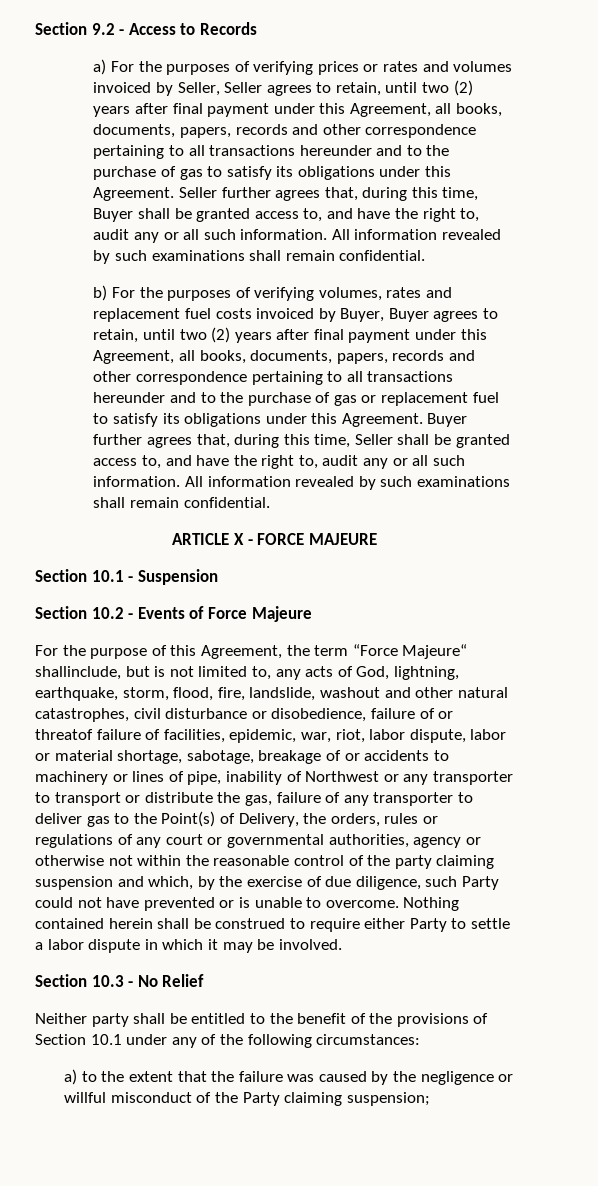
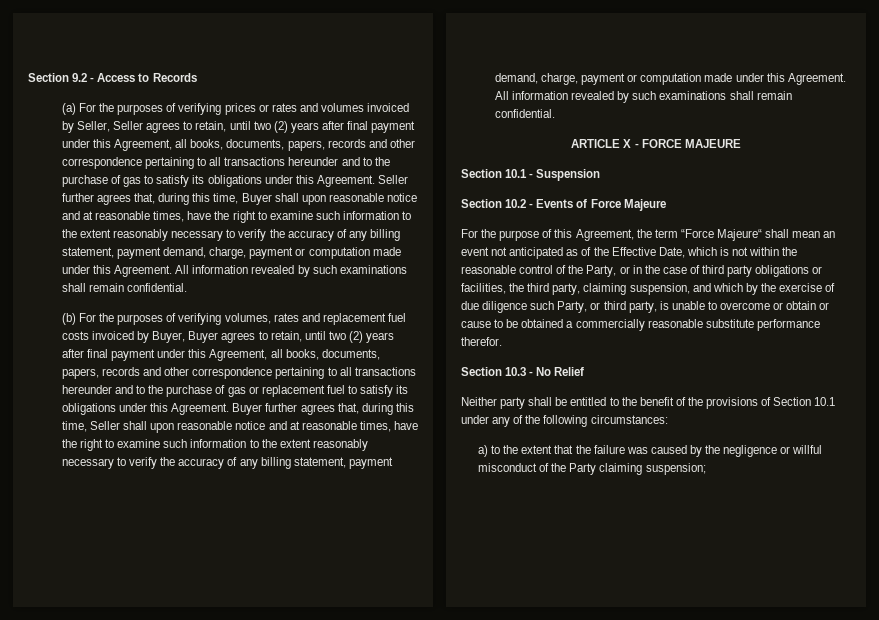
- a) For the purposes of verifying prices or rates and volumes invoiced by Seller, Seller agrees to retain, until two (2) years after final payment under this Agreement, all books, documents, papers, records and other correspondence pertaining to all transactions hereunder and to the purchase of gas to satisfy its obligations under this Agreement.
+ (a) For the purposes of verifying prices or rates and volumes invoiced by Seller, Seller agrees to retain, until two (2) years after final payment under this Agreement, all books, documents, papers, records and other correspondence pertaining to all transactions hereunder and to the purchase of gas to satisfy its obligations under this Agreement.
- Seller further agrees that, during this time, Buyer shall be granted access to, and have the right to, audit any or all such information. All information revealed by such examinations shall remain confidential.
- b) For the purposes of verifying volumes, rates and replacement fuel costs invoiced by Buyer, Buyer agrees to retain, until two (2) years after final payment under this Agreement, all books, documents, papers, records and other correspondence pertaining to all transactions hereunder and to the purchase of gas or replacement fuel to satisfy its obligations under this Agreement.
+ Seller further agrees that, during this time, Buyer shall upon reasonable notice and at reasonable times, have the right to examine such information to the extent reasonably necessary to verify the accuracy of any billing statement, payment demand, charge, payment or computation made under this Agreement. All information revealed by such examinations shall remain confidential.
+ (b) For the purposes of verifying volumes, rates and replacement fuel costs invoiced by Buyer, Buyer agrees to retain, until two (2) years after final payment under this Agreement, all books, documents, papers, records and other correspondence pertaining to all transactions hereunder and to the purchase of gas or replacement fuel to satisfy its obligations under this Agreement.
- Buyer further agrees that, during this time, Seller shall be granted access to, and have the right to, audit any or all such information.
+ Buyer further agrees that, during this time, Seller shall upon reasonable notice and at reasonable times, have the right to examine such information to the extent reasonably necessary to verify the accuracy of any billing statement, payment demand, charge, payment or computation made under this Agreement.
- For the purpose of this Agreement, the term “Force Majeure“ shallinclude, but is not limited to, any acts of God, lightning, earthquake, storm, flood, fire, landslide, washout and other natural catastrophes, civil disturbance or disobedience, failure of or threatof failure of facilities, epidemic, war, riot, labor dispute, labor or material shortage, sabotage, breakage of or accidents to machinery or lines of pipe, inability of Northwest or any transporter to transport or distribute the gas, failure of any transporter to deliver gas to the Point(s) of Delivery, the orders, rules or regulations of any court or governmental authorities, agency or otherwise not within the reasonable control of the party claiming suspension and which, by the exercise of due diligence, such Party could not have prevented or is unable to overcome. Nothing contained herein shall be construed to require either Party to settle a labor dispute in which it may be involved.
+ For the purpose of this Agreement, the term “Force Majeure“ shall mean an event not anticipated as of the Effective Date, which is not within the reasonable control of the Party, or in the case of third party obligations or facilities, the third party, claiming suspension, and which by the exercise of due diligence such Party, or third party, is unable to overcome or obtain or cause to be obtained a commercially reasonable substitute performance therefor.

